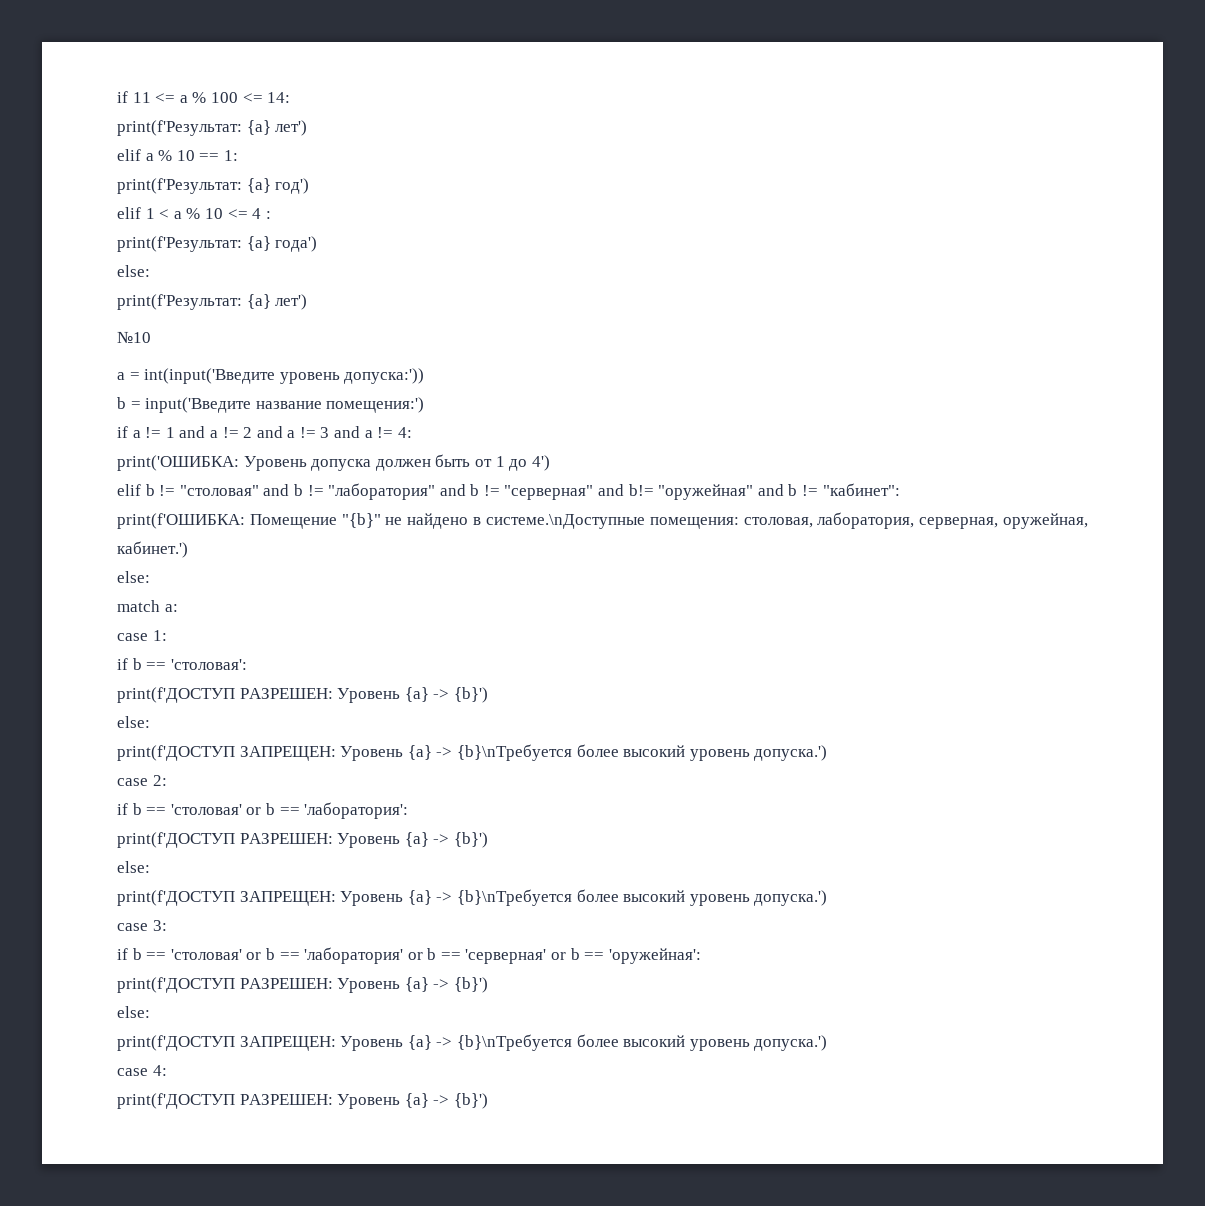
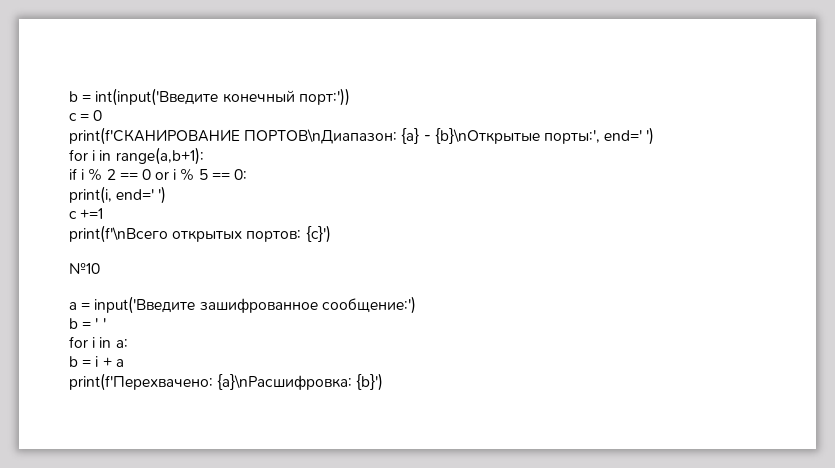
- if 11 <= a % 100 <= 14:
- print(f'Результат: {a} лет')
- elif a % 10 == 1:
- print(f'Результат: {a} год')
- elif 1 < a % 10 <= 4 :
- print(f'Результат: {a} года')
- else:
- print(f'Результат: {a} лет')
+ b = int(input('Введите конечный порт:'))
+ c = 0
+ print(f'СКАНИРОВАНИЕ ПОРТОВ\nДиапазон: {a} - {b}\nОткрытые порты:', end=' ')
+ for i in range(a,b+1):
+ if i % 2 == 0 or i % 5 == 0:
+ print(i, end=' ')
+ c +=1
+ print(f'\nВсего открытых портов: {c}')
- a = int(input('Введите уровень допуска:'))
- b = input('Введите название помещения:')
- if a != 1 and a != 2 and a != 3 and a != 4:
- print('ОШИБКА: Уровень допуска должен быть от 1 до 4')
- elif b != "столовая" and b != "лаборатория" and b != "серверная" and b!= "оружейная" and b != "кабинет":
- print(f'ОШИБКА: Помещение "{b}" не найдено в системе.\nДоступные помещения: столовая, лаборатория, серверная, оружейная, кабинет.')
- else:
- match a:
- case 1:
- if b == 'столовая':
- print(f'ДОСТУП РАЗРЕШЕН: Уровень {a} -> {b}')
- else:
- print(f'ДОСТУП ЗАПРЕЩЕН: Уровень {a} -> {b}\nТребуется более высокий уровень допуска.')
- case 2:
- if b == 'столовая' or b == 'лаборатория':
- print(f'ДОСТУП РАЗРЕШЕН: Уровень {a} -> {b}')
- else:
- print(f'ДОСТУП ЗАПРЕЩЕН: Уровень {a} -> {b}\nТребуется более высокий уровень допуска.')
- case 3:
- if b == 'столовая' or b == 'лаборатория' or b == 'серверная' or b == 'оружейная':
- print(f'ДОСТУП РАЗРЕШЕН: Уровень {a} -> {b}')
- else:
- print(f'ДОСТУП ЗАПРЕЩЕН: Уровень {a} -> {b}\nТребуется более высокий уровень допуска.')
- case 4:
- print(f'ДОСТУП РАЗРЕШЕН: Уровень {a} -> {b}')
+ a = input('Введите зашифрованное сообщение:')
+ b = ' '
+ for i in a:
+ b = i + a
+ print(f'Перехвачено: {a}\nРасшифровка: {b}')

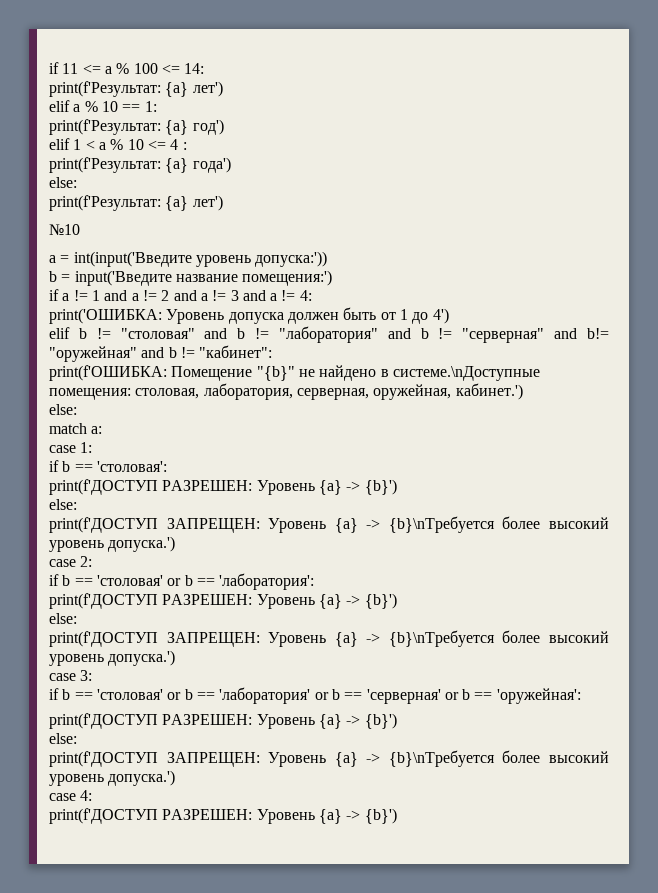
- b = int(input('Введите конечный порт:'))
- c = 0
- print(f'СКАНИРОВАНИЕ ПОРТОВ\nДиапазон: {a} - {b}\nОткрытые порты:', end=' ')
- for i in range(a,b+1):
- if i % 2 == 0 or i % 5 == 0:
- print(i, end=' ')
- c +=1
- print(f'\nВсего открытых портов: {c}')
+ if 11 <= a % 100 <= 14:
+ print(f'Результат: {a} лет')
+ elif a % 10 == 1:
+ print(f'Результат: {a} год')
+ elif 1 < a % 10 <= 4 :
+ print(f'Результат: {a} года')
+ else:
+ print(f'Результат: {a} лет')
- a = input('Введите зашифрованное сообщение:')
- b = ' '
- for i in a:
- b = i + a
- print(f'Перехвачено: {a}\nРасшифровка: {b}')
+ a = int(input('Введите уровень допуска:'))
+ b = input('Введите название помещения:')
+ if a != 1 and a != 2 and a != 3 and a != 4:
+ print('ОШИБКА: Уровень допуска должен быть от 1 до 4')
+ elif b != "столовая" and b != "лаборатория" and b != "серверная" and b!= "оружейная" and b != "кабинет":
+ print(f'ОШИБКА: Помещение "{b}" не найдено в системе.\nДоступные помещения: столовая, лаборатория, серверная, оружейная, кабинет.')
+ else:
+ match a:
+ case 1:
+ if b == 'столовая':
+ print(f'ДОСТУП РАЗРЕШЕН: Уровень {a} -> {b}')
+ else:
+ print(f'ДОСТУП ЗАПРЕЩЕН: Уровень {a} -> {b}\nТребуется более высокий уровень допуска.')
+ case 2:
+ if b == 'столовая' or b == 'лаборатория':
+ print(f'ДОСТУП РАЗРЕШЕН: Уровень {a} -> {b}')
+ else:
+ print(f'ДОСТУП ЗАПРЕЩЕН: Уровень {a} -> {b}\nТребуется более высокий уровень допуска.')
+ case 3:
+ if b == 'столовая' or b == 'лаборатория' or b == 'серверная' or b == 'оружейная':
+ print(f'ДОСТУП РАЗРЕШЕН: Уровень {a} -> {b}')
+ else:
+ print(f'ДОСТУП ЗАПРЕЩЕН: Уровень {a} -> {b}\nТребуется более высокий уровень допуска.')
+ case 4:
+ print(f'ДОСТУП РАЗРЕШЕН: Уровень {a} -> {b}')

